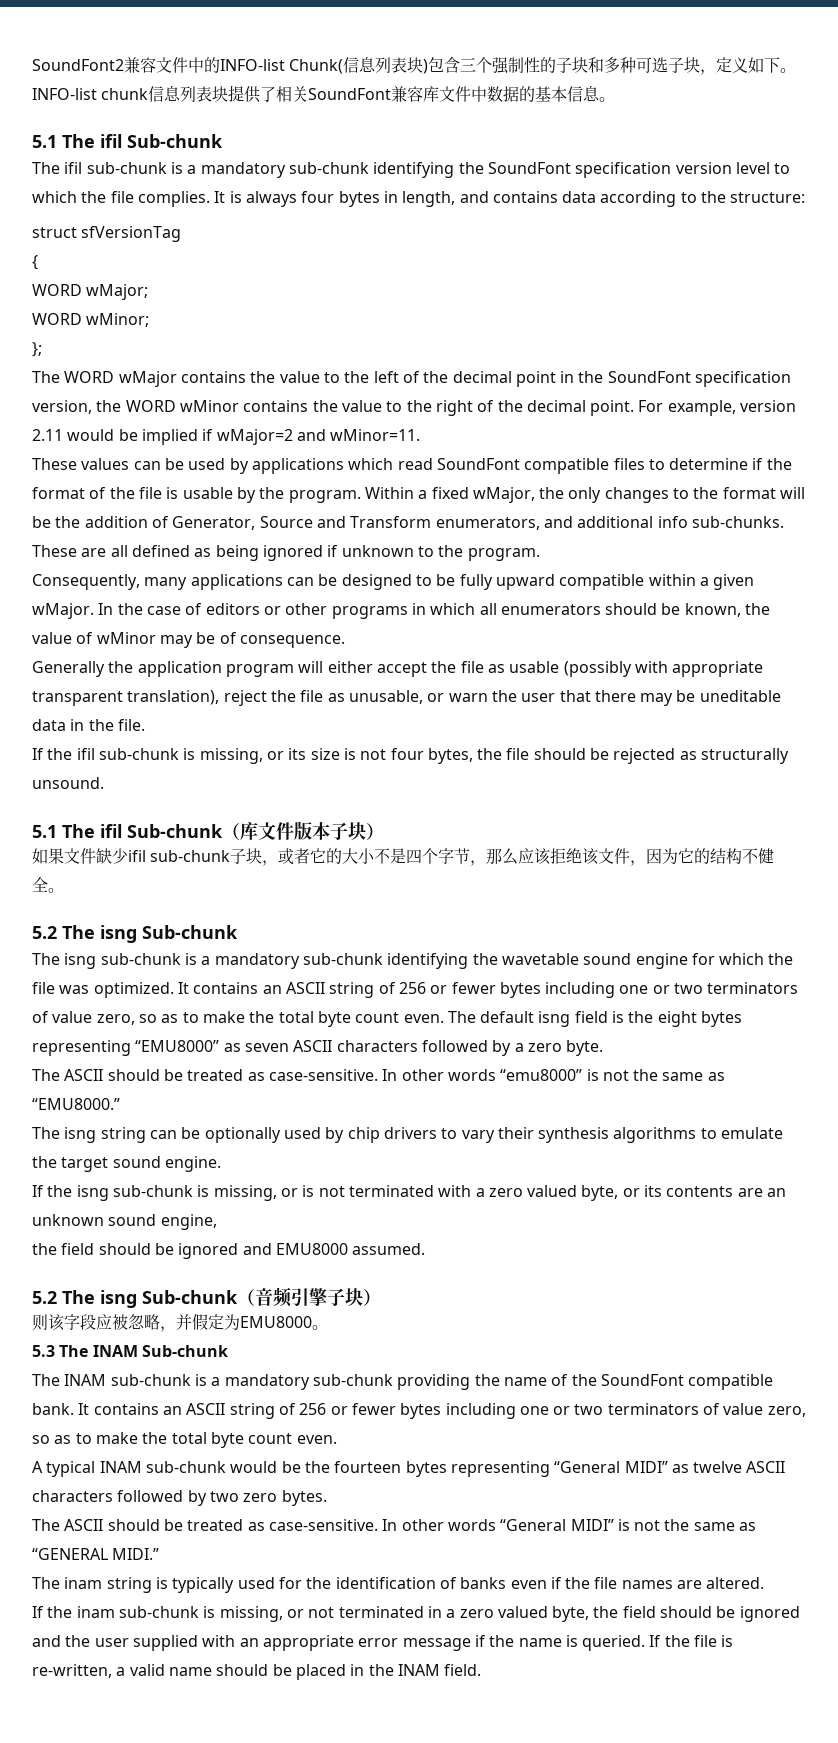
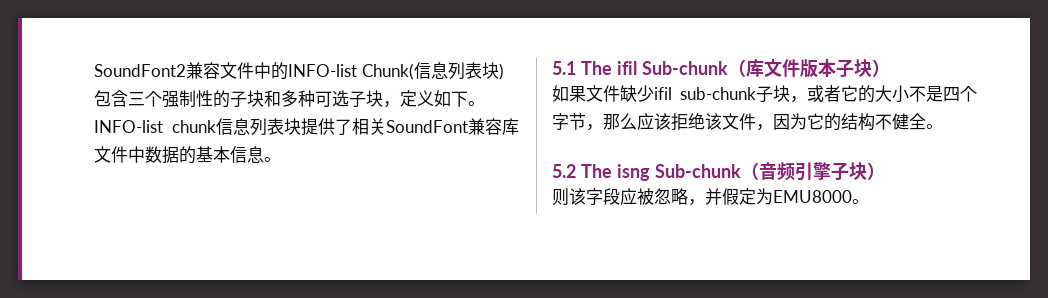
  INFO-list chunk信息列表块提供了相关SoundFont兼容库文件中数据的基本信息。
- 5.1 The ifil Sub-chunk
- The ifil sub-chunk is a mandatory sub-chunk identifying the SoundFont specification version level to which the file complies. It is always four bytes in length, and contains data according to the structure:
- struct sfVersionTag
- {
- WORD wMajor;
- WORD wMinor;
- };
- The WORD wMajor contains the value to the left of the decimal point in the SoundFont specification version, the WORD wMinor contains the value to the right of the decimal point. For example, version 2.11 would be implied if wMajor=2 and wMinor=11.
- These values can be used by applications which read SoundFont compatible files to determine if the format of the file is usable by the program. Within a fixed wMajor, the only changes to the format will be the addition of Generator, Source and Transform enumerators, and additional info sub-chunks. These are all defined as being ignored if unknown to the program.
- Consequently, many applications can be designed to be fully upward compatible within a given wMajor. In the case of editors or other programs in which all enumerators should be known, the value of wMinor may be of consequence.
- Generally the application program will either accept the file as usable (possibly with appropriate transparent translation), reject the file as unusable, or warn the user that there may be uneditable data in the file.
- If the ifil sub-chunk is missing, or its size is not four bytes, the file should be rejected as structurally unsound.
  如果文件缺少ifil sub-chunk子块，或者它的大小不是四个字节，那么应该拒绝该文件，因为它的结构不健全。
- 5.2 The isng Sub-chunk
- The isng sub-chunk is a mandatory sub-chunk identifying the wavetable sound engine for which the file was optimized. It contains an ASCII string of 256 or fewer bytes including one or two terminators of value zero, so as to make the total byte count even. The default isng field is the eight bytes representing “EMU8000” as seven ASCII characters followed by a zero byte.
- The ASCII should be treated as case-sensitive. In other words “emu8000” is not the same as “EMU8000.”
- The isng string can be optionally used by chip drivers to vary their synthesis algorithms to emulate the target sound engine.
- If the isng sub-chunk is missing, or is not terminated with a zero valued byte, or its contents are an unknown sound engine,
- the field should be ignored and EMU8000 assumed.
- 5.3 The INAM Sub-chunk
- The INAM sub-chunk is a mandatory sub-chunk providing the name of the SoundFont compatible bank. It contains an ASCII string of 256 or fewer bytes including one or two terminators of value zero, so as to make the total byte count even.
- A typical INAM sub-chunk would be the fourteen bytes representing “General MIDI” as twelve ASCII characters followed by two zero bytes.
- The ASCII should be treated as case-sensitive. In other words “General MIDI” is not the same as “GENERAL MIDI.”
- The inam string is typically used for the identification of banks even if the file names are altered.
- If the inam sub-chunk is missing, or not terminated in a zero valued byte, the field should be ignored and the user supplied with an appropriate error message if the name is queried. If the file is re-written, a valid name should be placed in the INAM field.

